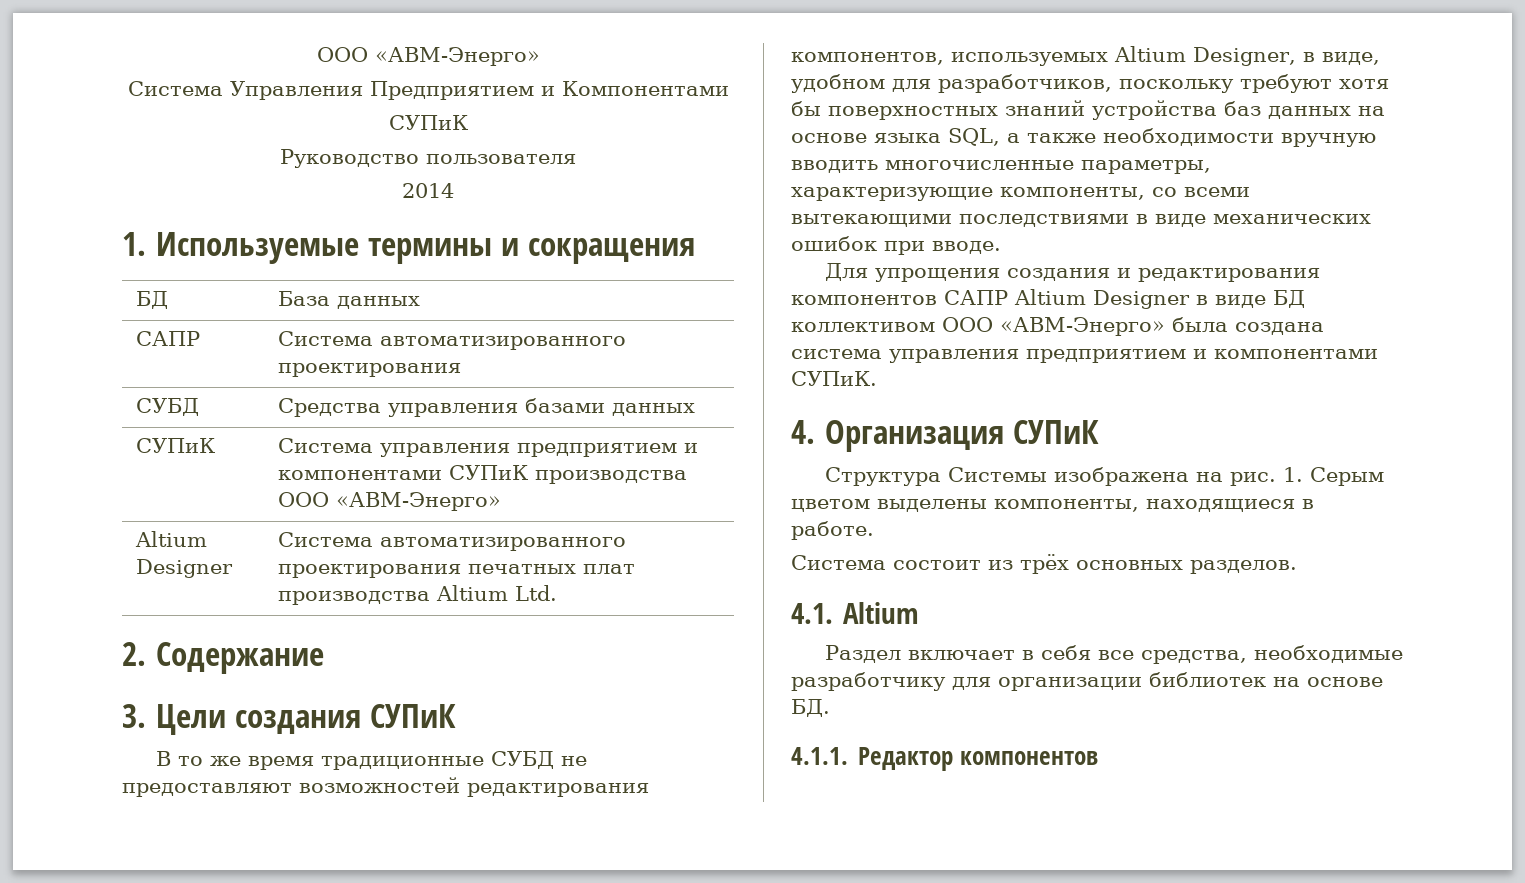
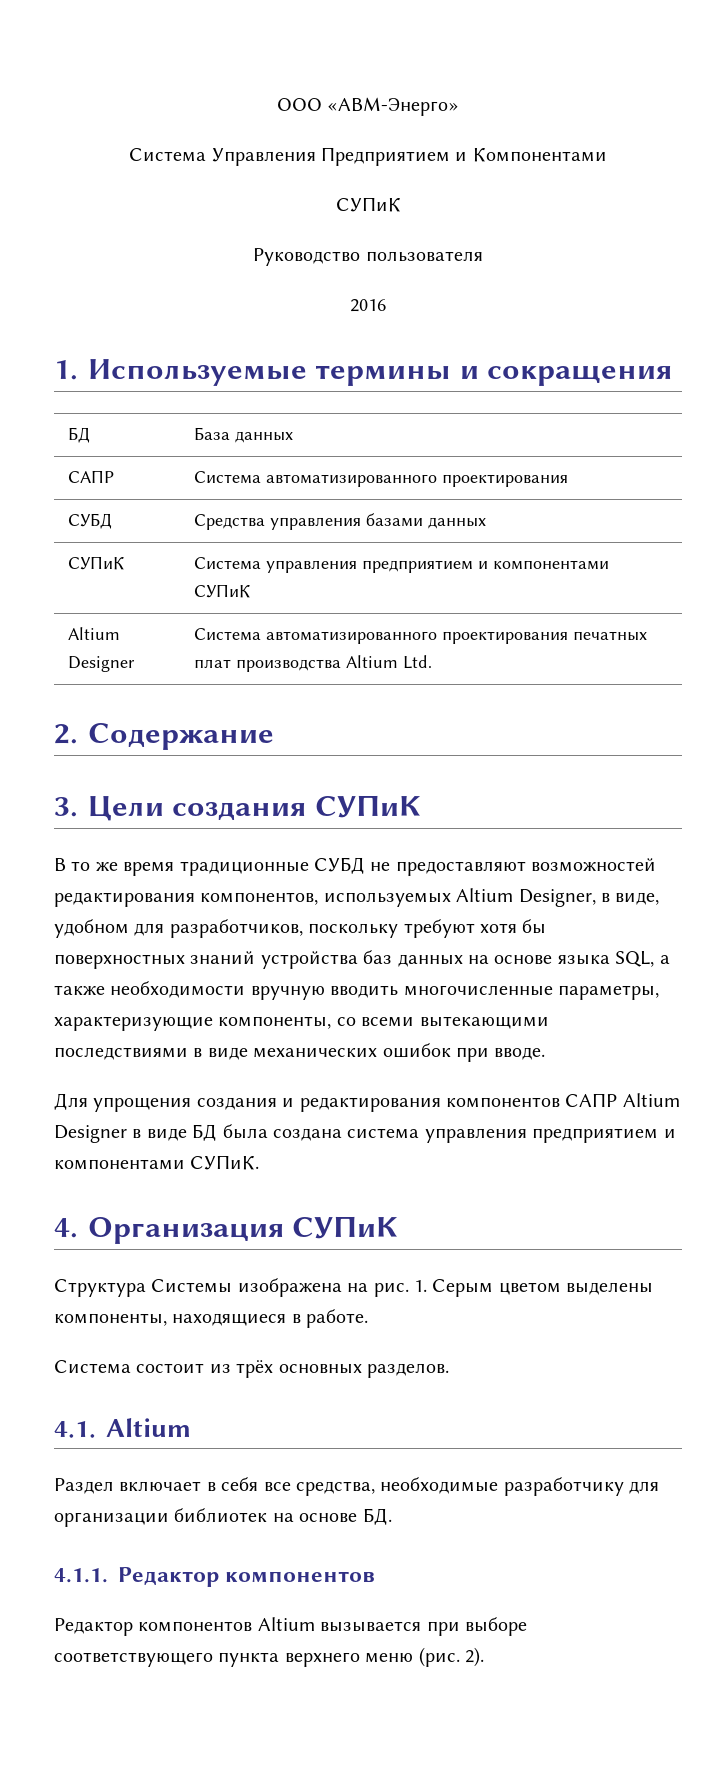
- 2014
+ 2016
- СУПиК | Система управления предприятием и компонентами СУПиК производства ООО «АВМ-Энерго»
+ СУПиК | Система управления предприятием и компонентами СУПиК
- Для упрощения создания и редактирования компонентов САПР Altium Designer в виде БД коллективом ООО «АВМ-Энерго» была создана система управления предприятием и компонентами СУПиК.
+ Для упрощения создания и редактирования компонентов САПР Altium Designer в виде БД была создана система управления предприятием и компонентами СУПиК.
+ Редактор компонентов Altium вызывается при выборе соответствующего пункта верхнего меню (рис. 2).

